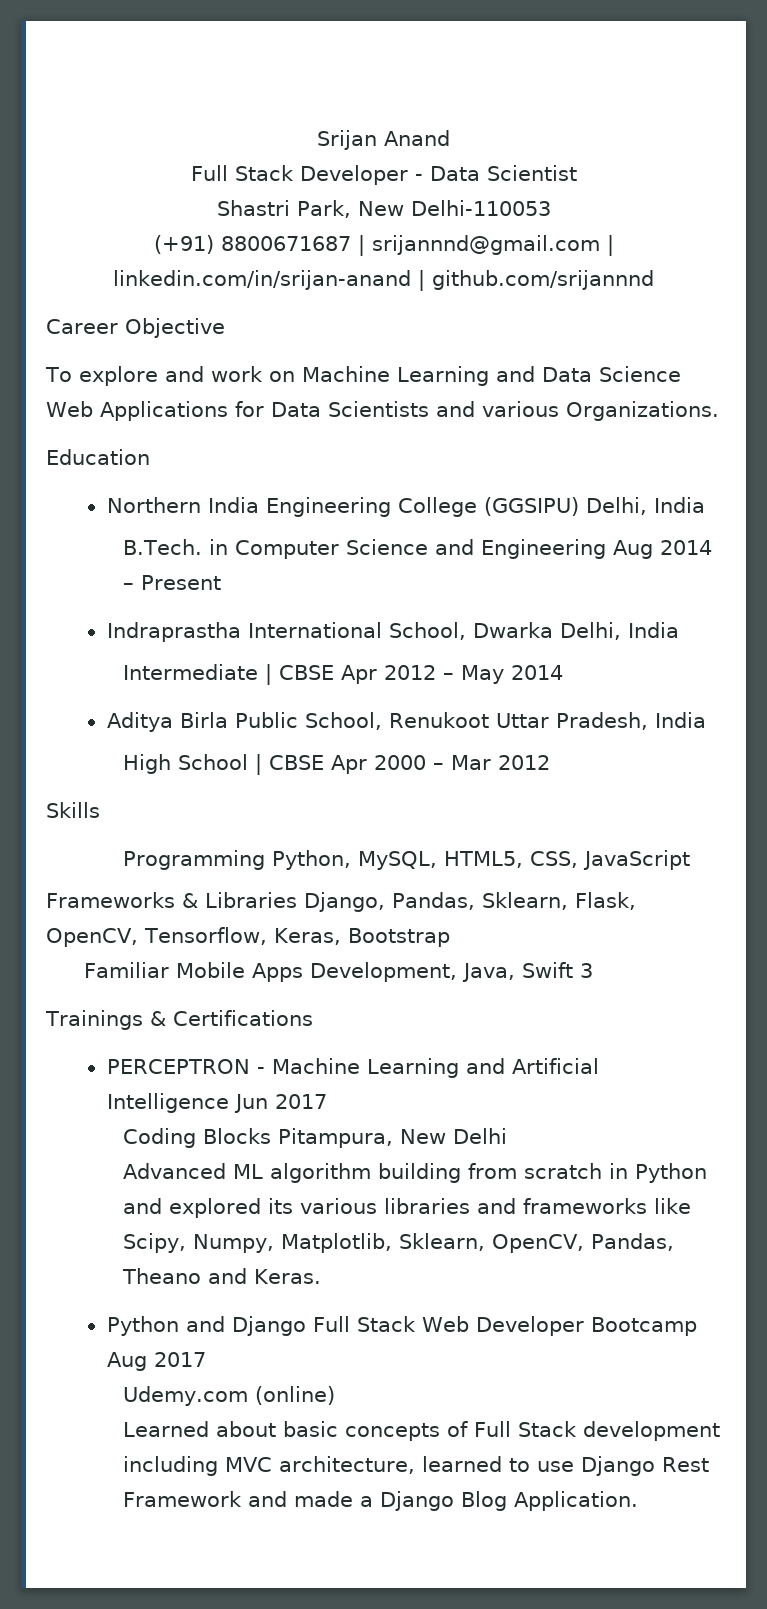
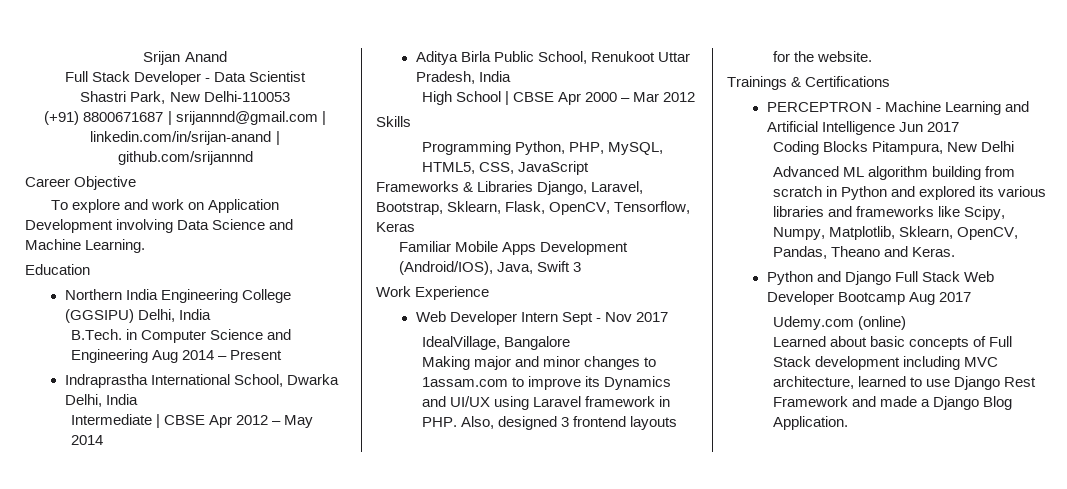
- To explore and work on Machine Learning and Data Science Web Applications for Data Scientists and various Organizations.
+ To explore and work on Application Development involving Data Science and Machine Learning.
- Programming Python, MySQL, HTML5, CSS, JavaScript
+ Programming Python, PHP, MySQL, HTML5, CSS, JavaScript
- Frameworks & Libraries Django, Pandas, Sklearn, Flask, OpenCV, Tensorflow, Keras, Bootstrap
+ Frameworks & Libraries Django, Laravel, Bootstrap, Sklearn, Flask, OpenCV, Tensorflow, Keras
- Familiar Mobile Apps Development, Java, Swift 3
+ Familiar Mobile Apps Development (Android/IOS), Java, Swift 3
+ Work Experience
+ Web Developer Intern Sept - Nov 2017
+ IdealVillage, Bangalore
+ Making major and minor changes to 1assam.com to improve its Dynamics and UI/UX using Laravel framework in PHP. Also, designed 3 frontend layouts for the website.

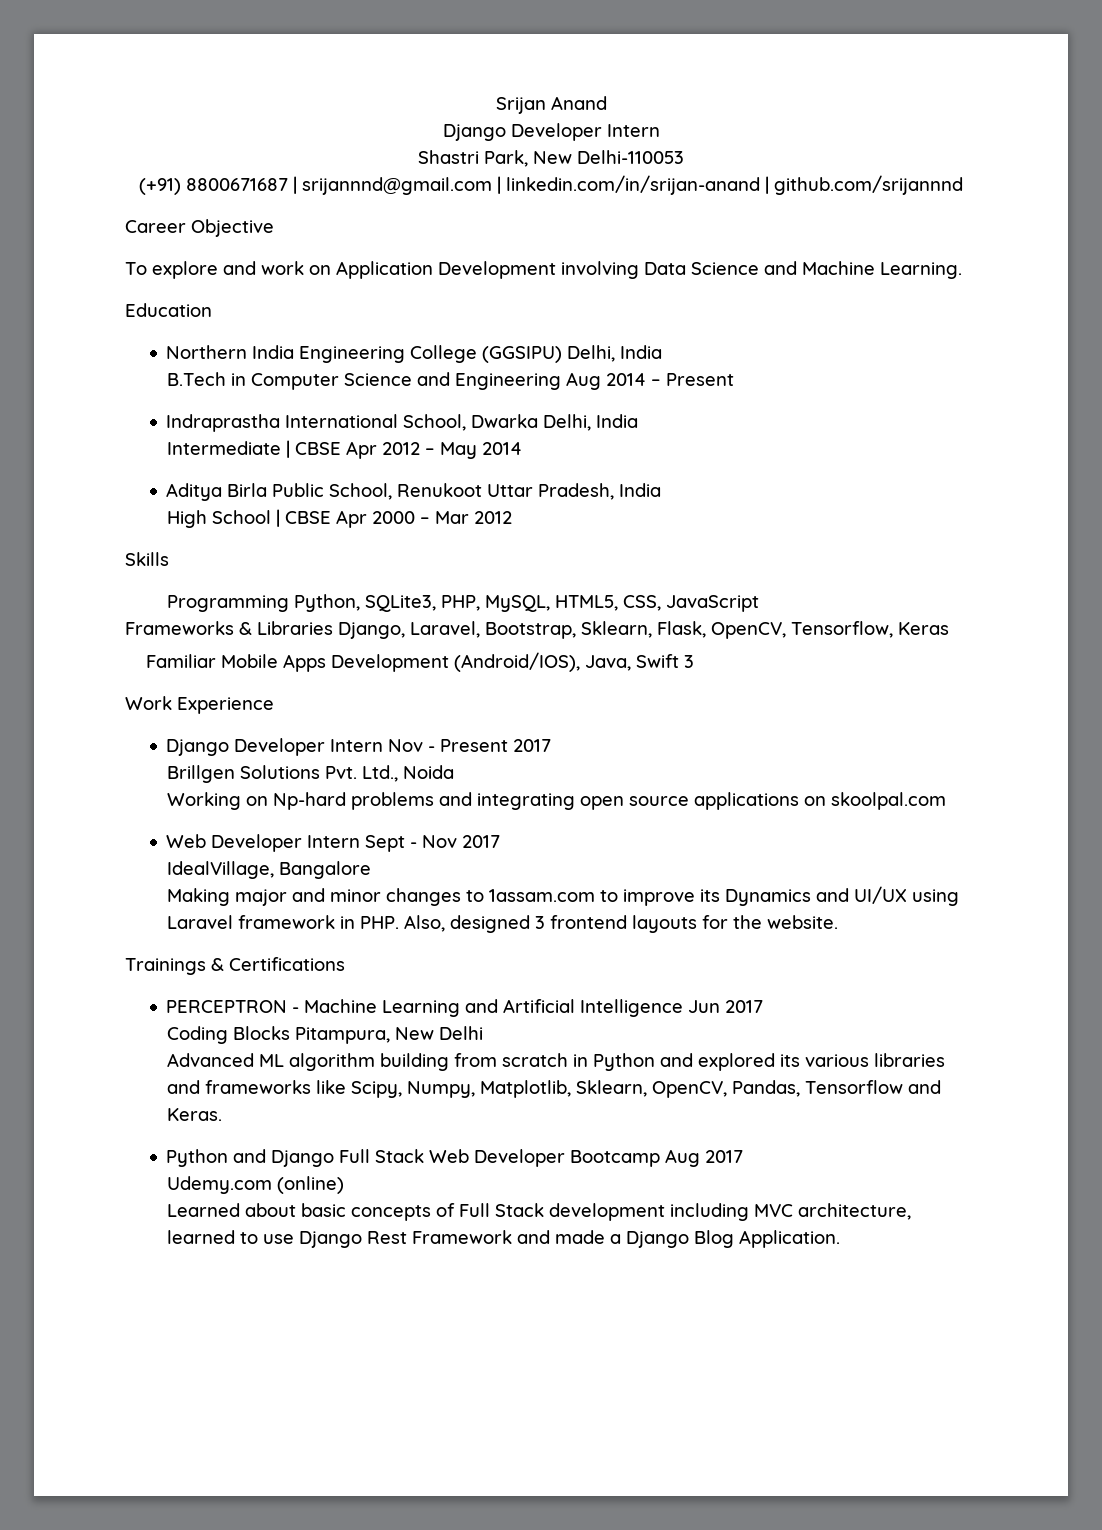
  Srijan Anand
- Full Stack Developer - Data Scientist
+ Django Developer Intern
- B.Tech. in Computer Science and Engineering Aug 2014 – Present
+ B.Tech in Computer Science and Engineering Aug 2014 – Present
- Programming Python, PHP, MySQL, HTML5, CSS, JavaScript
+ Programming Python, SQLite3, PHP, MySQL, HTML5, CSS, JavaScript
+ Django Developer Intern Nov - Present 2017
+ Brillgen Solutions Pvt. Ltd., Noida
+ Working on Np-hard problems and integrating open source applications on skoolpal.com
- Advanced ML algorithm building from scratch in Python and explored its various libraries and frameworks like Scipy, Numpy, Matplotlib, Sklearn, OpenCV, Pandas, Theano and Keras.
+ Advanced ML algorithm building from scratch in Python and explored its various libraries and frameworks like Scipy, Numpy, Matplotlib, Sklearn, OpenCV, Pandas, Tensorflow and Keras.

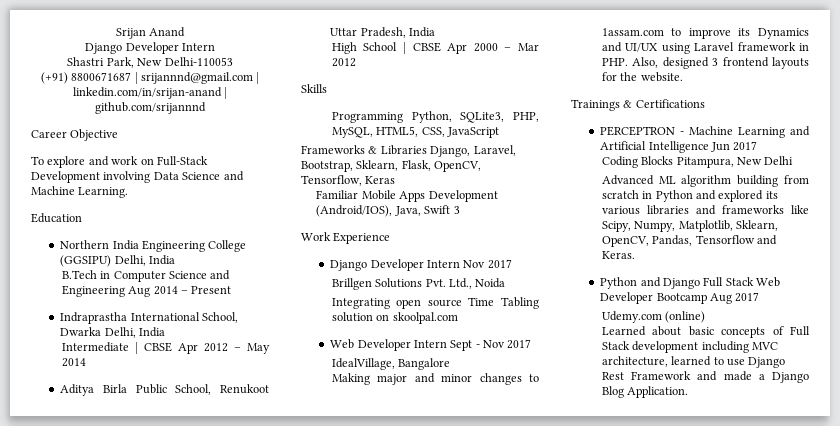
- To explore and work on Application Development involving Data Science and Machine Learning.
+ To explore and work on Full-Stack Development involving Data Science and Machine Learning.
- Django Developer Intern Nov - Present 2017
+ Django Developer Intern Nov 2017
- Working on Np-hard problems and integrating open source applications on skoolpal.com
+ Integrating open source Time Tabling solution on skoolpal.com

